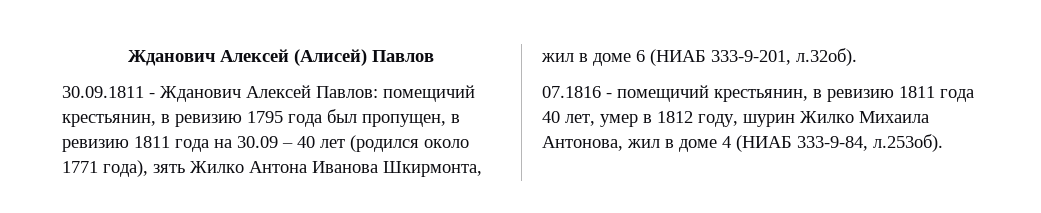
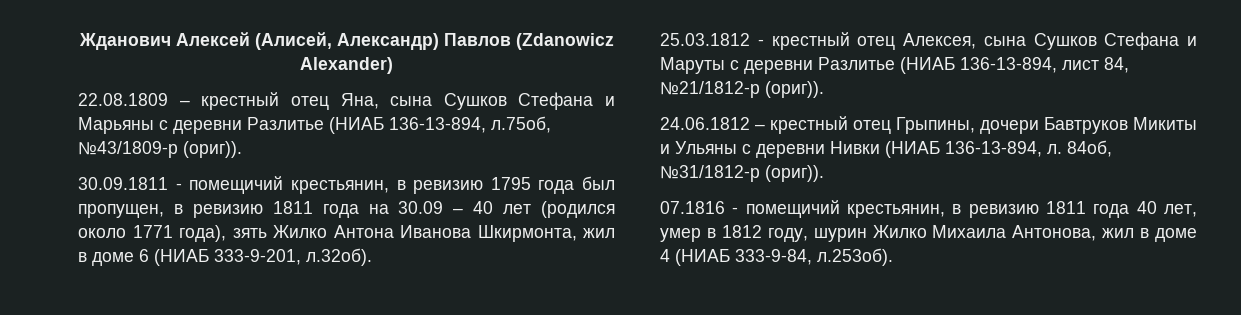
- Жданович Алексей (Алисей) Павлов
+ Жданович Алексей (Алисей, Александр) Павлов (Zdanowicz Alexander)
+ 22.08.1809 – крестный отец Яна, сына Сушков Стефана и Марьяны с деревни Разлитье (НИАБ 136-13-894, л.75об, №43/1809-р (ориг)).
- 30.09.1811 - Жданович Алексей Павлов: помещичий крестьянин, в ревизию 1795 года был пропущен, в ревизию 1811 года на 30.09 – 40 лет (родился около 1771 года), зять Жилко Антона Иванова Шкирмонта, жил в доме 6 (НИАБ 333-9-201, л.32об).
+ 30.09.1811 - помещичий крестьянин, в ревизию 1795 года был пропущен, в ревизию 1811 года на 30.09 – 40 лет (родился около 1771 года), зять Жилко Антона Иванова Шкирмонта, жил в доме 6 (НИАБ 333-9-201, л.32об).
+ 25.03.1812 - крестный отец Алексея, сына Сушков Стефана и Маруты с деревни Разлитье (НИАБ 136-13-894, лист 84, №21/1812-р (ориг)).
+ 24.06.1812 – крестный отец Грыпины, дочери Бавтруков Микиты и Ульяны с деревни Нивки (НИАБ 136-13-894, л. 84об, №31/1812-р (ориг)).

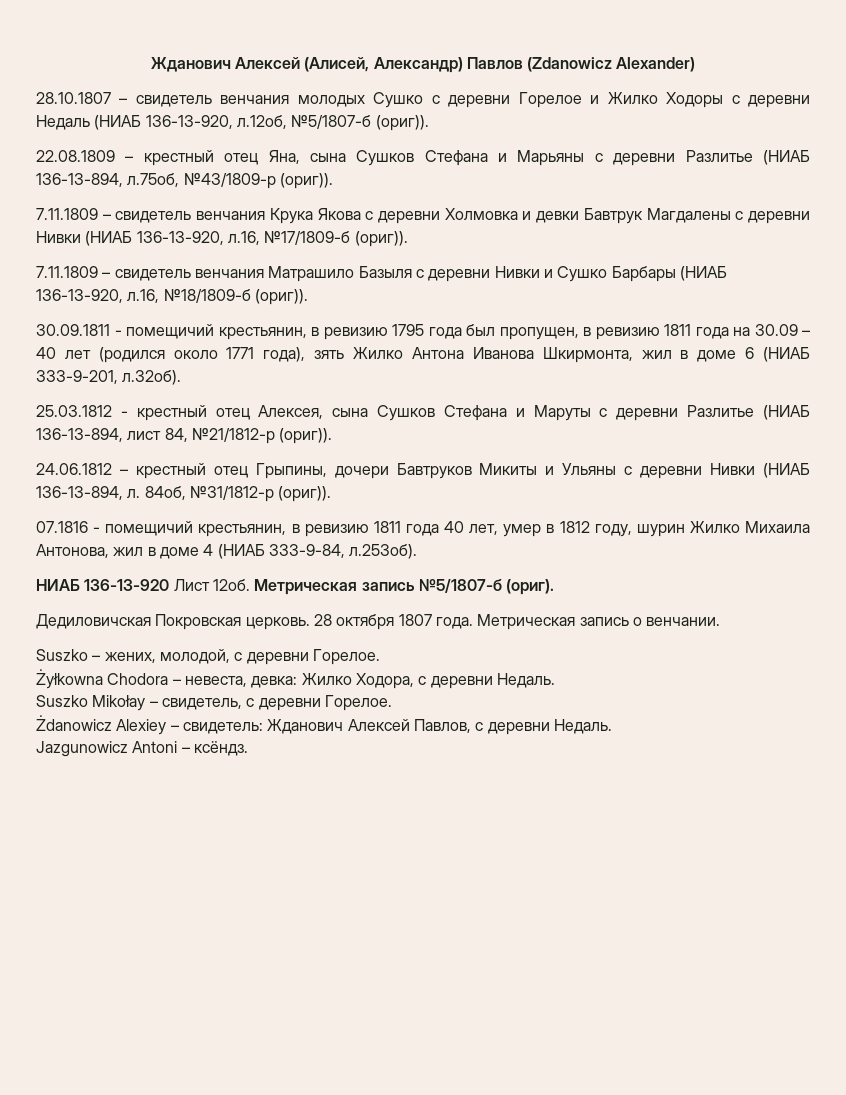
+ 28.10.1807 – свидетель венчания молодых Сушко с деревни Горелое и Жилко Ходоры с деревни Недаль (НИАБ 136-13-920, л.12об, №5/1807-б (ориг)).
+ 7.11.1809 – свидетель венчания Крука Якова с деревни Холмовка и девки Бавтрук Магдалены с деревни Нивки (НИАБ 136-13-920, л.16, №17/1809-б (ориг)).
+ 7.11.1809 – свидетель венчания Матрашило Базыля с деревни Нивки и Сушко Барбары (НИАБ 136-13-920, л.16, №18/1809-б (ориг)).
+ НИАБ 136-13-920 Лист 12об. Метрическая запись №5/1807-б (ориг).
+ Дедиловичская Покровская церковь. 28 октября 1807 года. Метрическая запись о венчании.
+ Suszko – жених, молодой, с деревни Горелое.
+ Żyłkowna Chodora – невеста, девка: Жилко Ходора, с деревни Недаль.
+ Suszko Mikołay – свидетель, с деревни Горелое.
+ Żdanowicz Alexiey – свидетель: Жданович Алексей Павлов, с деревни Недаль.
+ Jazgunowicz Antoni – ксёндз.

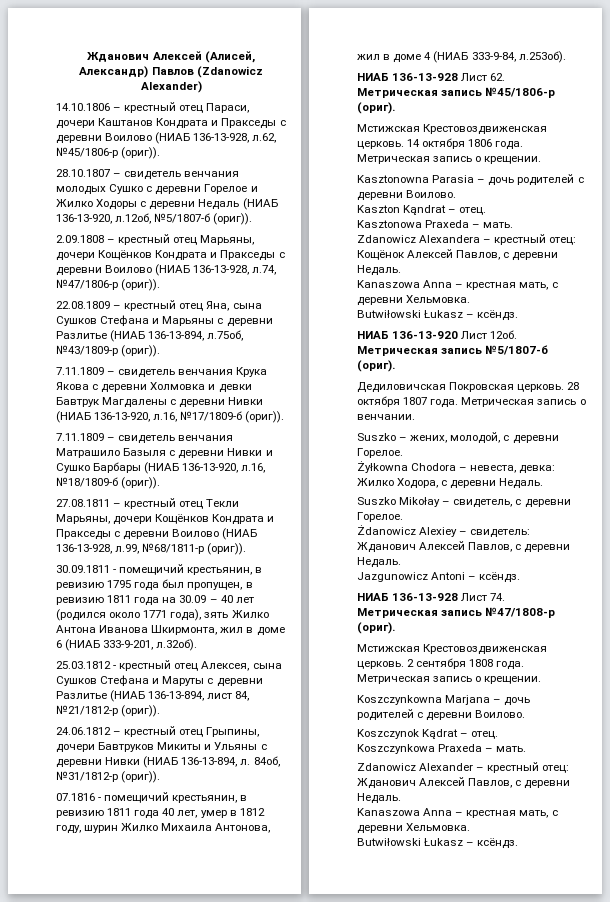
+ 14.10.1806 – крестный отец Параси, дочери Каштанов Кондрата и Пракседы с деревни Воилово (НИАБ 136-13-928, л.62, №45/1806-р (ориг)).
+ 2.09.1808 – крестный отец Марьяны, дочери Кощёнков Кондрата и Пракседы с деревни Воилово (НИАБ 136-13-928, л.74, №47/1806-р (ориг)).
+ 27.08.1811 – крестный отец Текли Марьяны, дочери Кощёнков Кондрата и Пракседы с деревни Воилово (НИАБ 136-13-928, л.99, №68/1811-р (ориг)).
+ НИАБ 136-13-928 Лист 62. Метрическая запись №45/1806-р (ориг).
+ Мстижская Крестовоздвиженская церковь. 14 октября 1806 года. Метрическая запись о крещении.
+ Kasztonowna Parasia – дочь родителей с деревни Воилово.
+ Kaszton Kąndrat – отец.
+ Kasztonowa Praxeda – мать.
+ Zdanowicz Alexandera – крестный отец: Кощёнок Алексей Павлов, с деревни Недаль.
+ Kanaszowa Anna – крестная мать, с деревни Хельмовка.
+ Butwiłowski Łukasz – ксёндз.
+ НИАБ 136-13-928 Лист 74. Метрическая запись №47/1808-р (ориг).
+ Мстижская Крестовоздвиженская церковь. 2 сентября 1808 года. Метрическая запись о крещении.
+ Koszczynkowna Marjana – дочь родителей с деревни Воилово.
+ Koszczynok Kądrat – отец.
+ Koszczynkowa Praxeda – мать.
+ Zdanowicz Alexander – крестный отец: Жданович Алексей Павлов, с деревни Недаль.
+ Kanaszowa Anna – крестная мать, с деревни Хельмовка.
+ Butwiłowski Łukasz – ксёндз.

